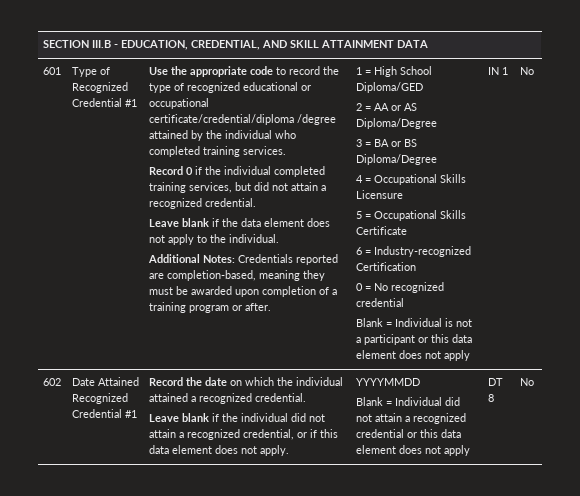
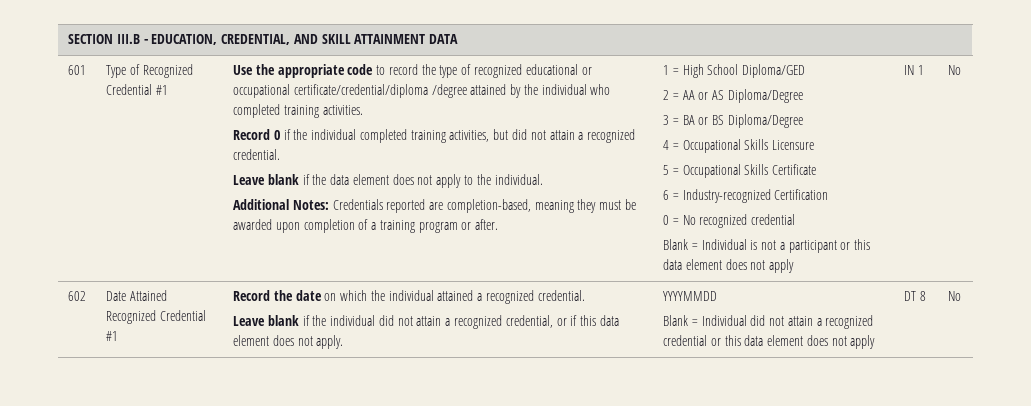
- Use the appropriate code to record the type of recognized educational or occupational certificate/credential/diploma /degree attained by the individual who completed training services.
+ Use the appropriate code to record the type of recognized educational or occupational certificate/credential/diploma /degree attained by the individual who completed training activities.
- Record 0 if the individual completed training services, but did not attain a recognized credential.
+ Record 0 if the individual completed training activities, but did not attain a recognized credential.

